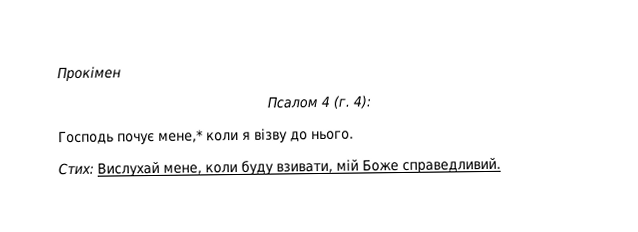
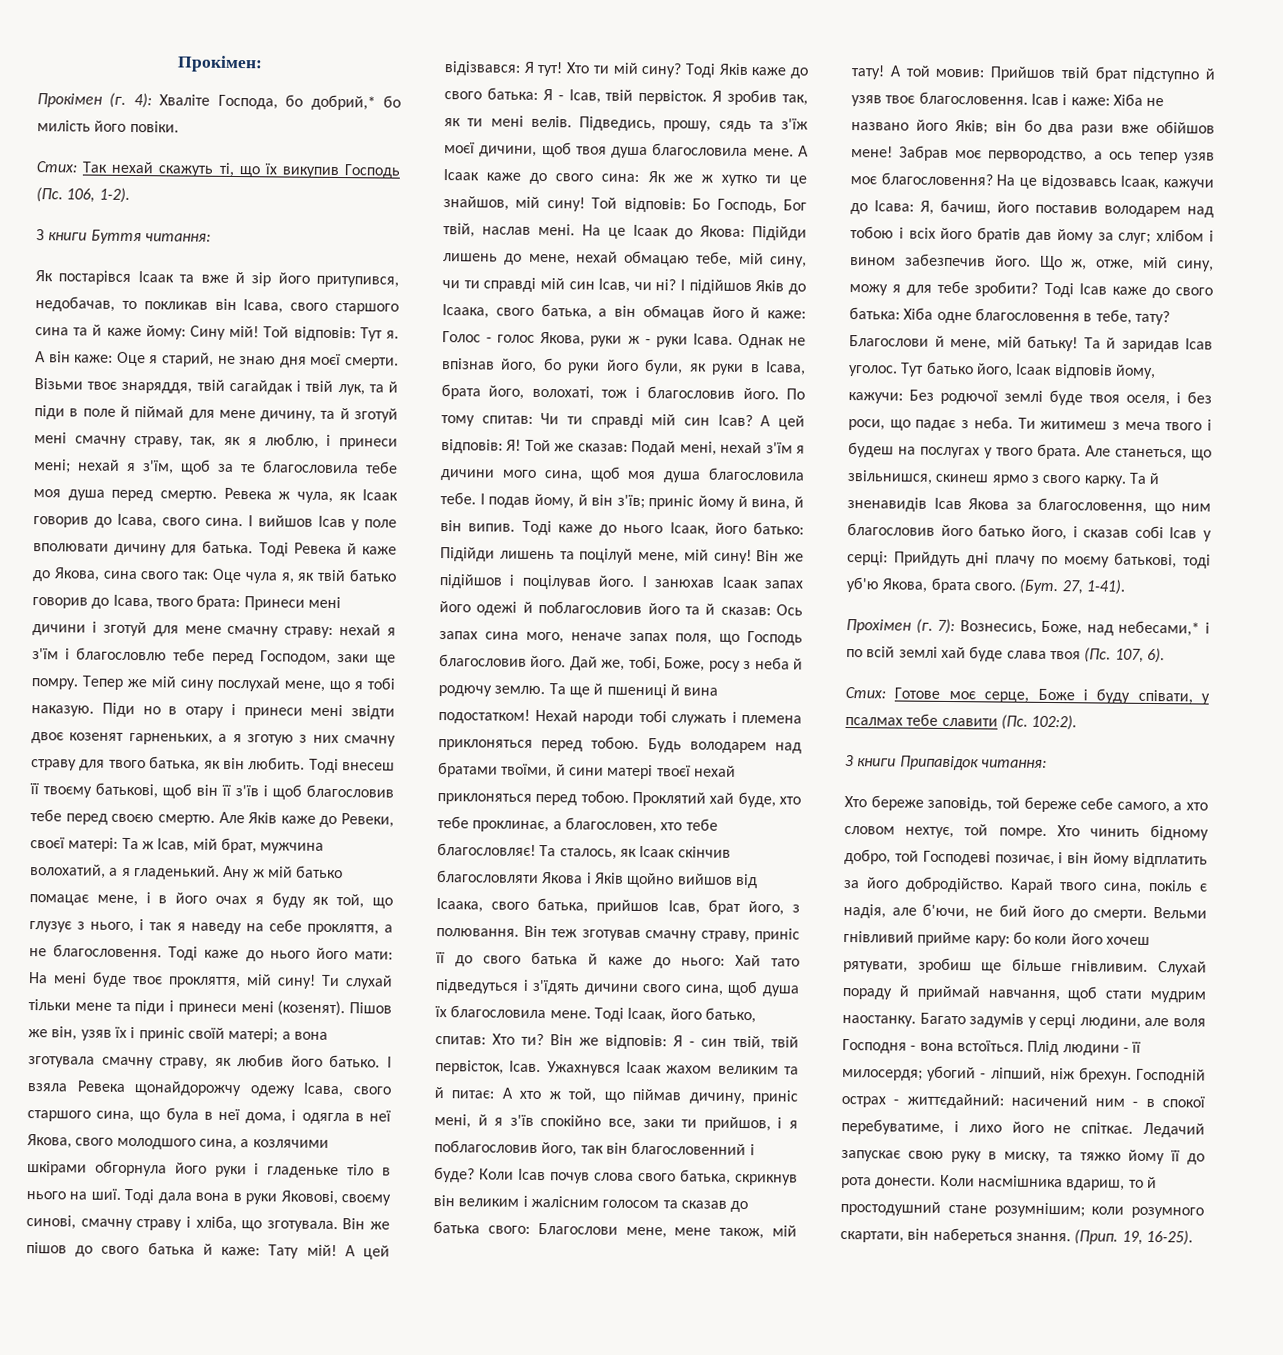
+ Прокімен:
- Прокімен
- Псалом 4 (г. 4):
- Господь почує мене,* коли я візву до нього.
- Стих: Вислухай мене, коли буду взивати, мій Боже справедливий.
+ Прокімен (г. 4): Хваліте Господа, бо добрий,* бо милість його повіки.
+ Стих: Так нехай скажуть ті, що їх викупив Господь (Пс. 106, 1-2).
+ З книги Буття читання:
+ Як постарівся Ісаак та вже й зір його притупився, недобачав, то покликав він Ісава, свого старшого сина та й каже йому: Сину мій! Той відповів: Тут я. А він каже: Оце я старий, не знаю дня моєї смерти. Візьми твоє знаряддя, твій сагайдак і твій лук, та й піди в поле й піймай для мене дичину, та й зготуй мені смачну страву, так, як я люблю, і принеси мені; нехай я з'їм, щоб за те благословила тебе моя душа перед смертю. Ревека ж чула, як Ісаак говорив до Ісава, свого сина. І вийшов Ісав у поле вполювати дичину для батька. Тоді Ревека й каже до Якова, сина свого так: Оце чула я, як твій батько говорив до Ісава, твого брата: Принеси мені дичини і зготуй для мене смачну страву: нехай я з'їм і благословлю тебе перед Господом, заки ще помру. Тепер же мій сину послухай мене, що я тобі наказую. Піди но в отару і принеси мені звідти двоє козенят гарненьких, а я зготую з них смачну страву для твого батька, як він любить. Тоді внесеш її твоєму батькові, щоб він її з'їв і щоб благословив тебе перед своєю смертю. Але Яків каже до Ревеки, своєї матері: Та ж Ісав, мій брат, мужчина волохатий, а я гладенький. Ану ж мій батько помацає мене, і в його очах я буду як той, що глузує з нього, і так я наведу на себе прокляття, а не благословення. Тоді каже до нього його мати: На мені буде твоє прокляття, мій сину! Ти слухай тільки мене та піди і принеси мені (козенят). Пішов же він, узяв їх і приніс своїй матері; а вона зготувала смачну страву, як любив його батько. І взяла Ревека щонайдорожчу одежу Ісава, свого старшого сина, що була в неї дома, і одягла в неї Якова, свого молодшого сина, а козлячими шкірами обгорнула його руки і гладеньке тіло в нього на шиї. Тоді дала вона в руки Яковові, своєму синові, смачну страву і хліба, що зготувала. Він же пішов до свого батька й каже: Тату мій! А цей відізвався: Я тут! Хто ти мій сину? Тоді Яків каже до свого батька: Я - Ісав, твій первісток. Я зробив так, як ти мені велів. Підведись, прошу, сядь та з'їж моєї дичини, щоб твоя душа благословила мене. А Ісаак каже до свого сина: Як же ж хутко ти це знайшов, мій сину! Той відповів: Бо Господь, Бог твій, наслав мені. На це Ісаак до Якова: Підійди лишень до мене, нехай обмацаю тебе, мій сину, чи ти справді мій син Ісав, чи ні? І підійшов Яків до Ісаака, свого батька, а він обмацав його й каже: Голос - голос Якова, руки ж - руки Ісава. Однак не впізнав його, бо руки його були, як руки в Ісава, брата його, волохаті, тож і благословив його. По тому спитав: Чи ти справді мій син Ісав? А цей відповів: Я! Той же сказав: Подай мені, нехай з'їм я дичини мого сина, щоб моя душа благословила тебе. І подав йому, й він з'їв; приніс йому й вина, й він випив. Тоді каже до нього Ісаак, його батько: Підійди лишень та поцілуй мене, мій сину! Він же підійшов і поцілував його. І занюхав Ісаак запах його одежі й поблагословив його та й сказав: Ось запах сина мого, неначе запах поля, що Господь благословив його. Дай же, тобі, Боже, росу з неба й родючу землю. Та ще й пшениці й вина подостатком! Нехай народи тобі служать і племена приклоняться перед тобою. Будь володарем над братами твоїми, й сини матері твоєї нехай приклоняться перед тобою. Проклятий хай буде, хто тебе проклинає, а благословен, хто тебе благословляє! Та сталось, як Ісаак скінчив благословляти Якова і Яків щойно вийшов від Ісаака, свого батька, прийшов Ісав, брат його, з полювання. Він теж зготував смачну страву, приніс її до свого батька й каже до нього: Хай тато підведуться і з'їдять дичини свого сина, щоб душа їх благословила мене. Тоді Ісаак, його батько, спитав: Хто ти? Він же відповів: Я - син твій, твій первісток, Ісав. Ужахнувся Ісаак жахом великим та й питає: А хто ж той, що піймав дичину, приніс мені, й я з'їв спокійно все, заки ти прийшов, і я поблагословив його, так він благословенний і буде? Коли Ісав почув слова свого батька, скрикнув він великим і жалісним голосом та сказав до батька свого: Благослови мене, мене також, мій тату! А той мовив: Прийшов твій брат підступно й узяв твоє благословення. Ісав і каже: Хіба не названо його Яків; він бо два рази вже обійшов мене! Забрав моє первородство, а ось тепер узяв моє благословення? На це відозвавсь Ісаак, кажучи до Ісава: Я, бачиш, його поставив володарем над тобою і всіх його братів дав йому за слуг; хлібом і вином забезпечив його. Що ж, отже, мій сину, можу я для тебе зробити? Тоді Ісав каже до свого батька: Хіба одне благословення в тебе, тату? Благослови й мене, мій батьку! Та й заридав Ісав уголос. Тут батько його, Ісаак відповів йому, кажучи: Без родючої землі буде твоя оселя, і без роси, що падає з неба. Ти житимеш з меча твого і будеш на послугах у твого брата. Але станеться, що звільнишся, скинеш ярмо з свого карку. Та й зненавидів Ісав Якова за благословення, що ним благословив його батько його, і сказав собі Ісав у серці: Прийдуть дні плачу по моєму батькові, тоді уб'ю Якова, брата свого. (Бут. 27, 1-41).
+ Прохімен (г. 7): Вознесись, Боже, над небесами,* і по всій землі хай буде слава твоя (Пс. 107, 6).
+ Стих: Готове моє серце, Боже і буду співати, у псалмах тебе славити (Пс. 102:2).
+ З книги Припавідок читання:
+ Хто береже заповідь, той береже себе самого, а хто словом нехтує, той помре. Хто чинить бідному добро, той Господеві позичає, і він йому відплатить за його добродійство. Карай твого сина, покіль є надія, але б'ючи, не бий його до смерти. Вельми гнівливий прийме кару: бо коли його хочеш рятувати, зробиш ще більше гнівливим. Слухай пораду й приймай навчання, щоб стати мудрим наостанку. Багато задумів у серці людини, але воля Господня - вона встоїться. Плід людини - її милосердя; убогий - ліпший, ніж брехун. Господній острах - життєдайний: насичений ним - в спокої перебуватиме, і лихо його не спіткає. Ледачий запускає свою руку в миску, та тяжко йому її до рота донести. Коли насмішника вдариш, то й простодушний стане розумнішим; коли розумного скартати, він набереться знання. (Прип. 19, 16-25).

